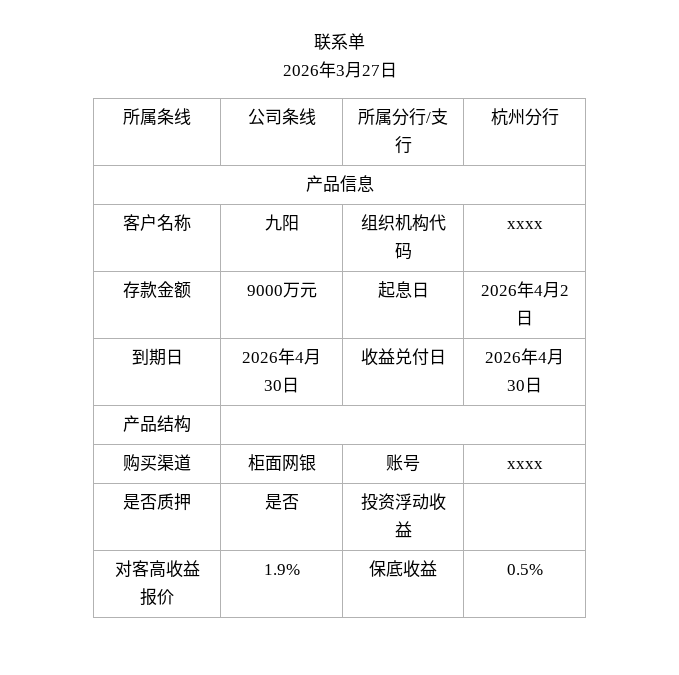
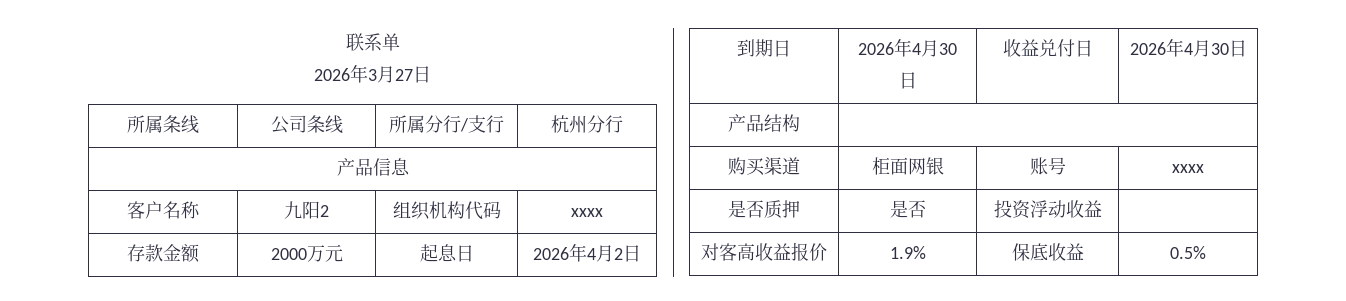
- 客户名称 | 九阳 | 组织机构代码 | xxxx
+ 客户名称 | 九阳2 | 组织机构代码 | xxxx
- 存款金额 | 9000万元 | 起息日 | 2026年4月2日
+ 存款金额 | 2000万元 | 起息日 | 2026年4月2日

